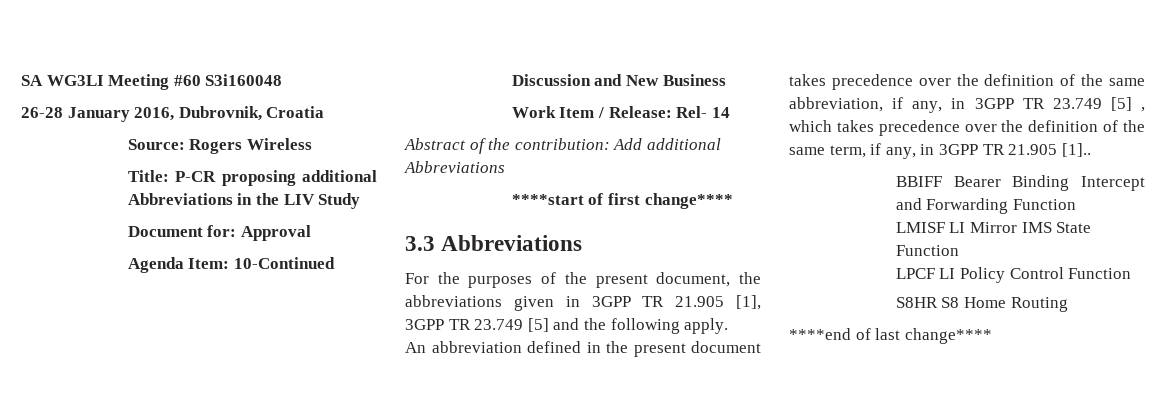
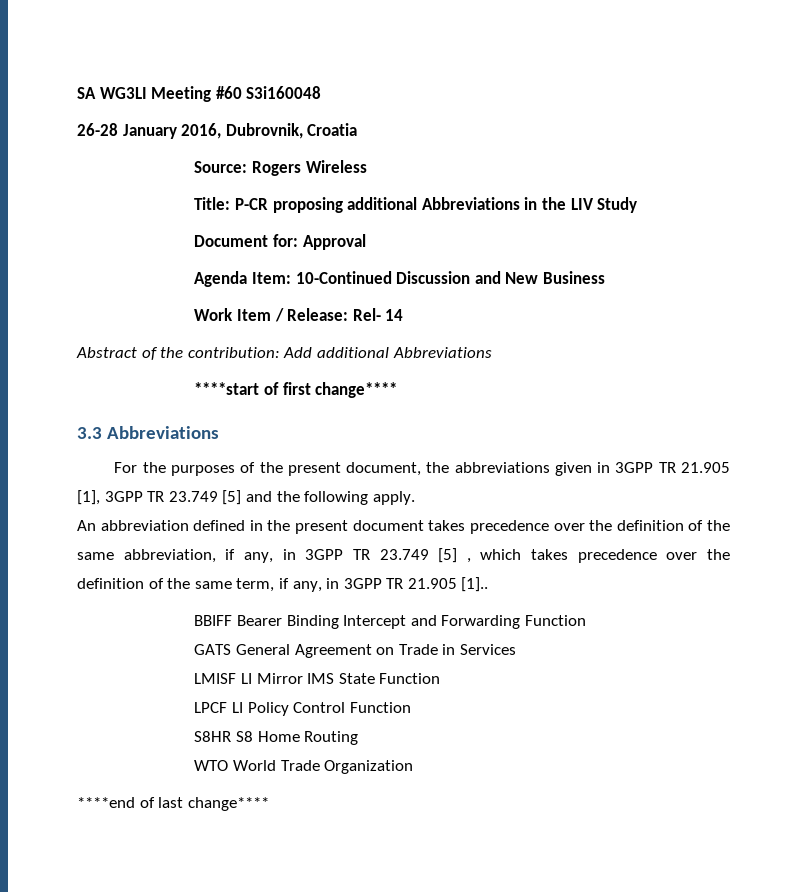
+ GATS General Agreement on Trade in Services
+ WTO World Trade Organization

